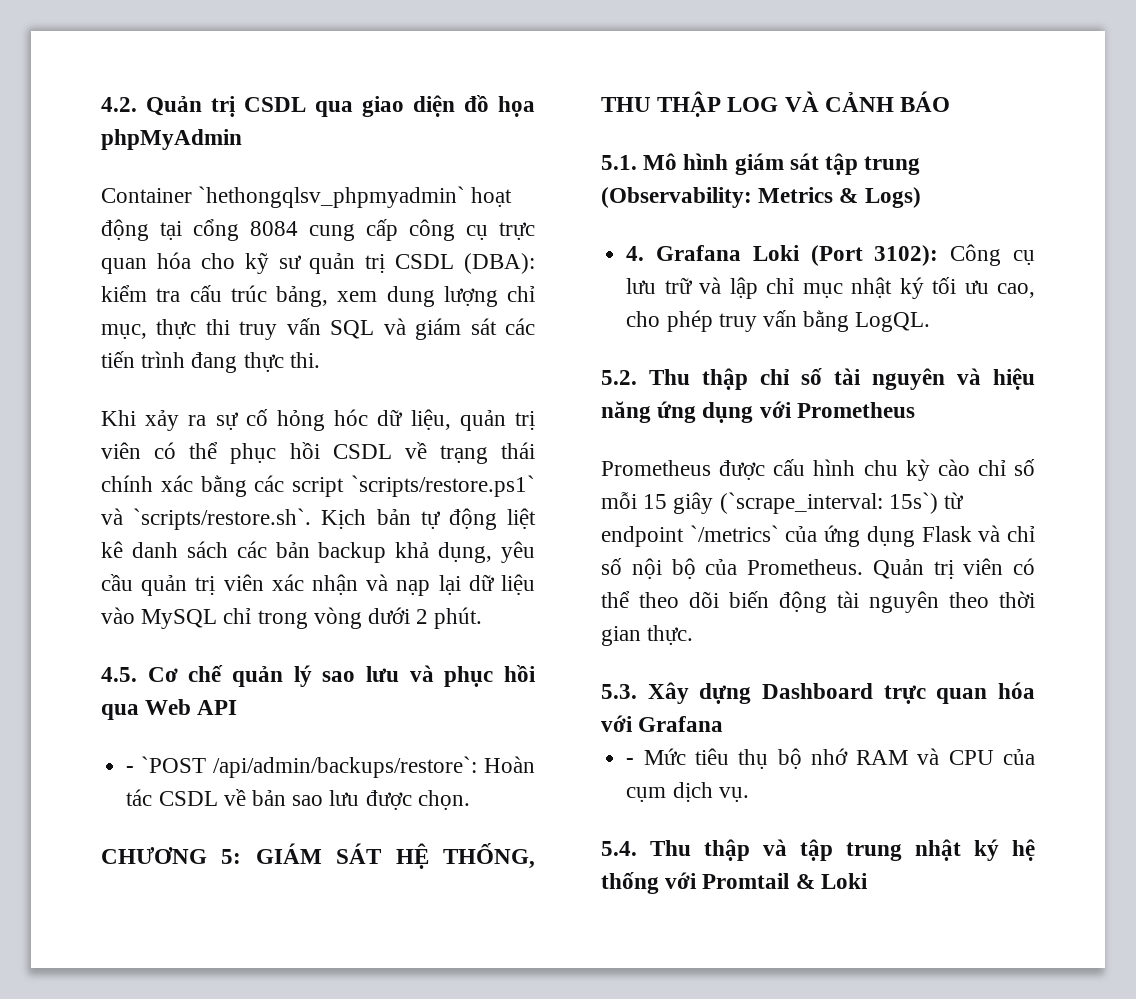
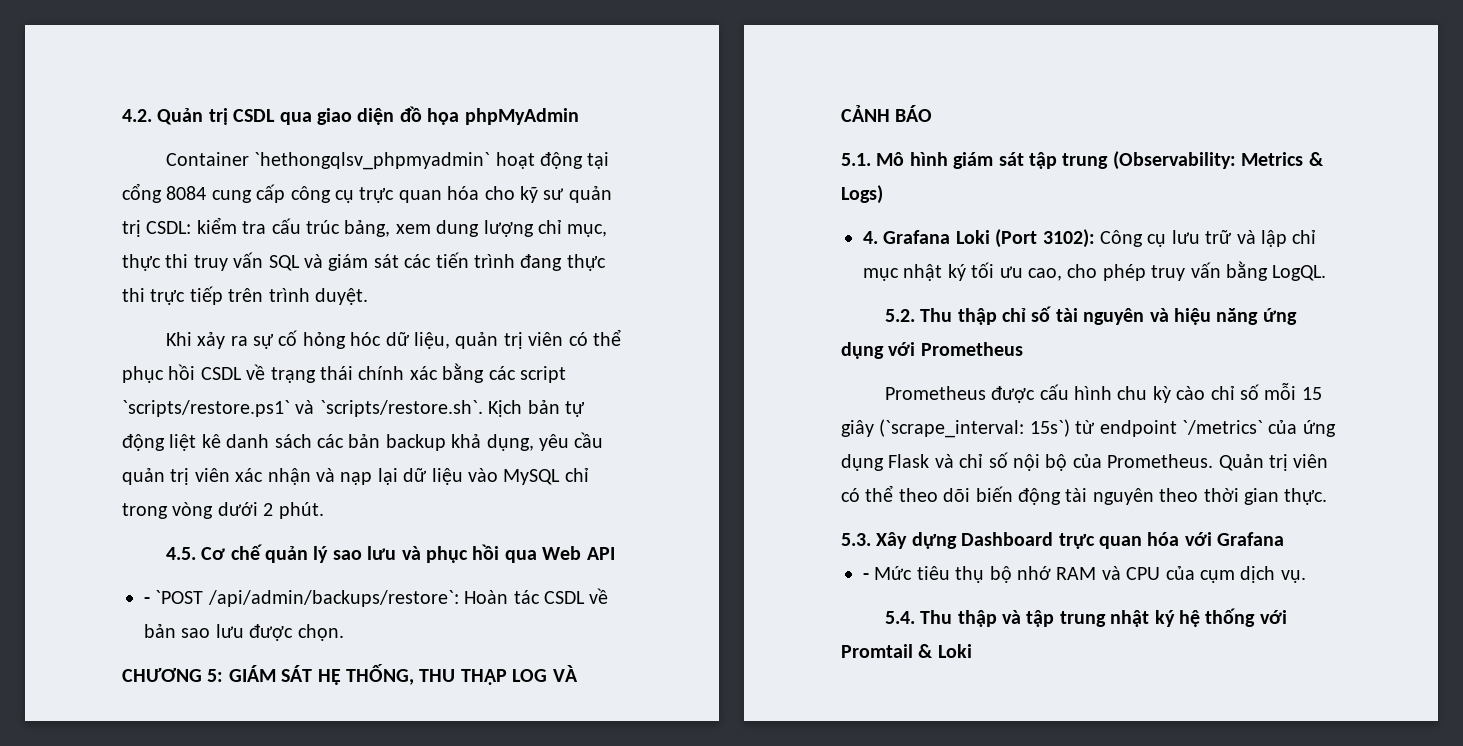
- Container `hethongqlsv_phpmyadmin` hoạt động tại cổng 8084 cung cấp công cụ trực quan hóa cho kỹ sư quản trị CSDL (DBA): kiểm tra cấu trúc bảng, xem dung lượng chỉ mục, thực thi truy vấn SQL và giám sát các tiến trình đang thực thi.
+ Container `hethongqlsv_phpmyadmin` hoạt động tại cổng 8084 cung cấp công cụ trực quan hóa cho kỹ sư quản trị CSDL: kiểm tra cấu trúc bảng, xem dung lượng chỉ mục, thực thi truy vấn SQL và giám sát các tiến trình đang thực thi trực tiếp trên trình duyệt.

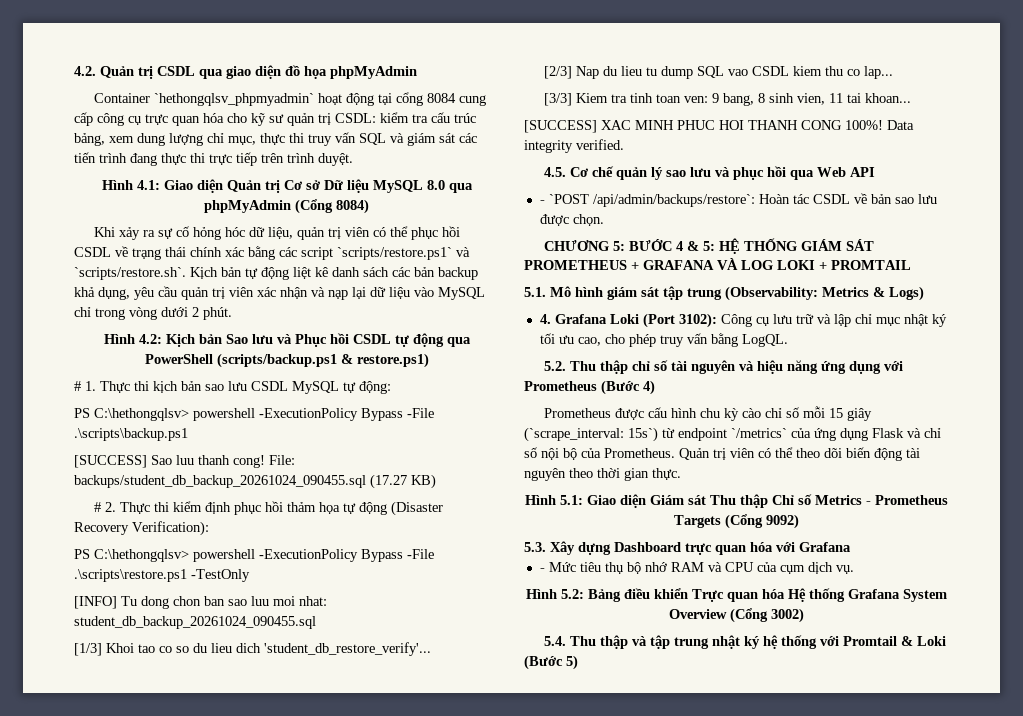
+ Hình 4.1: Giao diện Quản trị Cơ sở Dữ liệu MySQL 8.0 qua phpMyAdmin (Cổng 8084)
+ Hình 4.2: Kịch bản Sao lưu và Phục hồi CSDL tự động qua PowerShell (scripts/backup.ps1 & restore.ps1)
+ # 1. Thực thi kịch bản sao lưu CSDL MySQL tự động:
+ PS C:\hethongqlsv> powershell -ExecutionPolicy Bypass -File .\scripts\backup.ps1
+ [SUCCESS] Sao luu thanh cong! File: backups/student_db_backup_20261024_090455.sql (17.27 KB)
+ # 2. Thực thi kiểm định phục hồi thảm họa tự động (Disaster Recovery Verification):
+ PS C:\hethongqlsv> powershell -ExecutionPolicy Bypass -File .\scripts\restore.ps1 -TestOnly
+ [INFO] Tu dong chon ban sao luu moi nhat: student_db_backup_20261024_090455.sql
+ [1/3] Khoi tao co so du lieu dich 'student_db_restore_verify'...
+ [2/3] Nap du lieu tu dump SQL vao CSDL kiem thu co lap...
+ [3/3] Kiem tra tinh toan ven: 9 bang, 8 sinh vien, 11 tai khoan...
+ [SUCCESS] XAC MINH PHUC HOI THANH CONG 100%! Data integrity verified.
- CHƯƠNG 5: GIÁM SÁT HỆ THỐNG, THU THẬP LOG VÀ CẢNH BÁO
+ CHƯƠNG 5: BƯỚC 4 & 5: HỆ THỐNG GIÁM SÁT PROMETHEUS + GRAFANA VÀ LOG LOKI + PROMTAIL
- 5.2. Thu thập chỉ số tài nguyên và hiệu năng ứng dụng với Prometheus
+ 5.2. Thu thập chỉ số tài nguyên và hiệu năng ứng dụng với Prometheus (Bước 4)
+ Hình 5.1: Giao diện Giám sát Thu thập Chỉ số Metrics - Prometheus Targets (Cổng 9092)
+ Hình 5.2: Bảng điều khiển Trực quan hóa Hệ thống Grafana System Overview (Cổng 3002)
- 5.4. Thu thập và tập trung nhật ký hệ thống với Promtail & Loki
+ 5.4. Thu thập và tập trung nhật ký hệ thống với Promtail & Loki (Bước 5)

